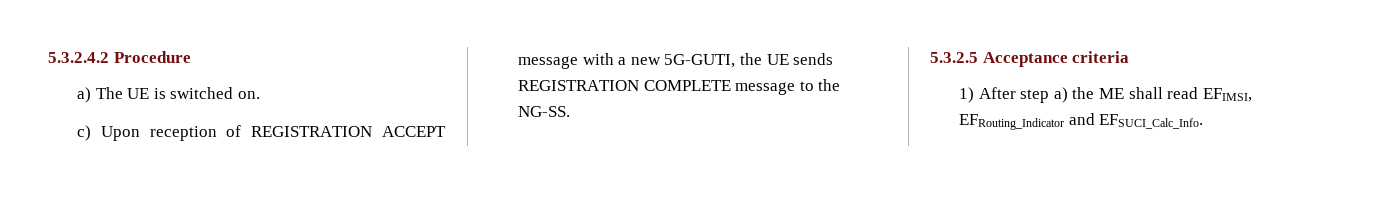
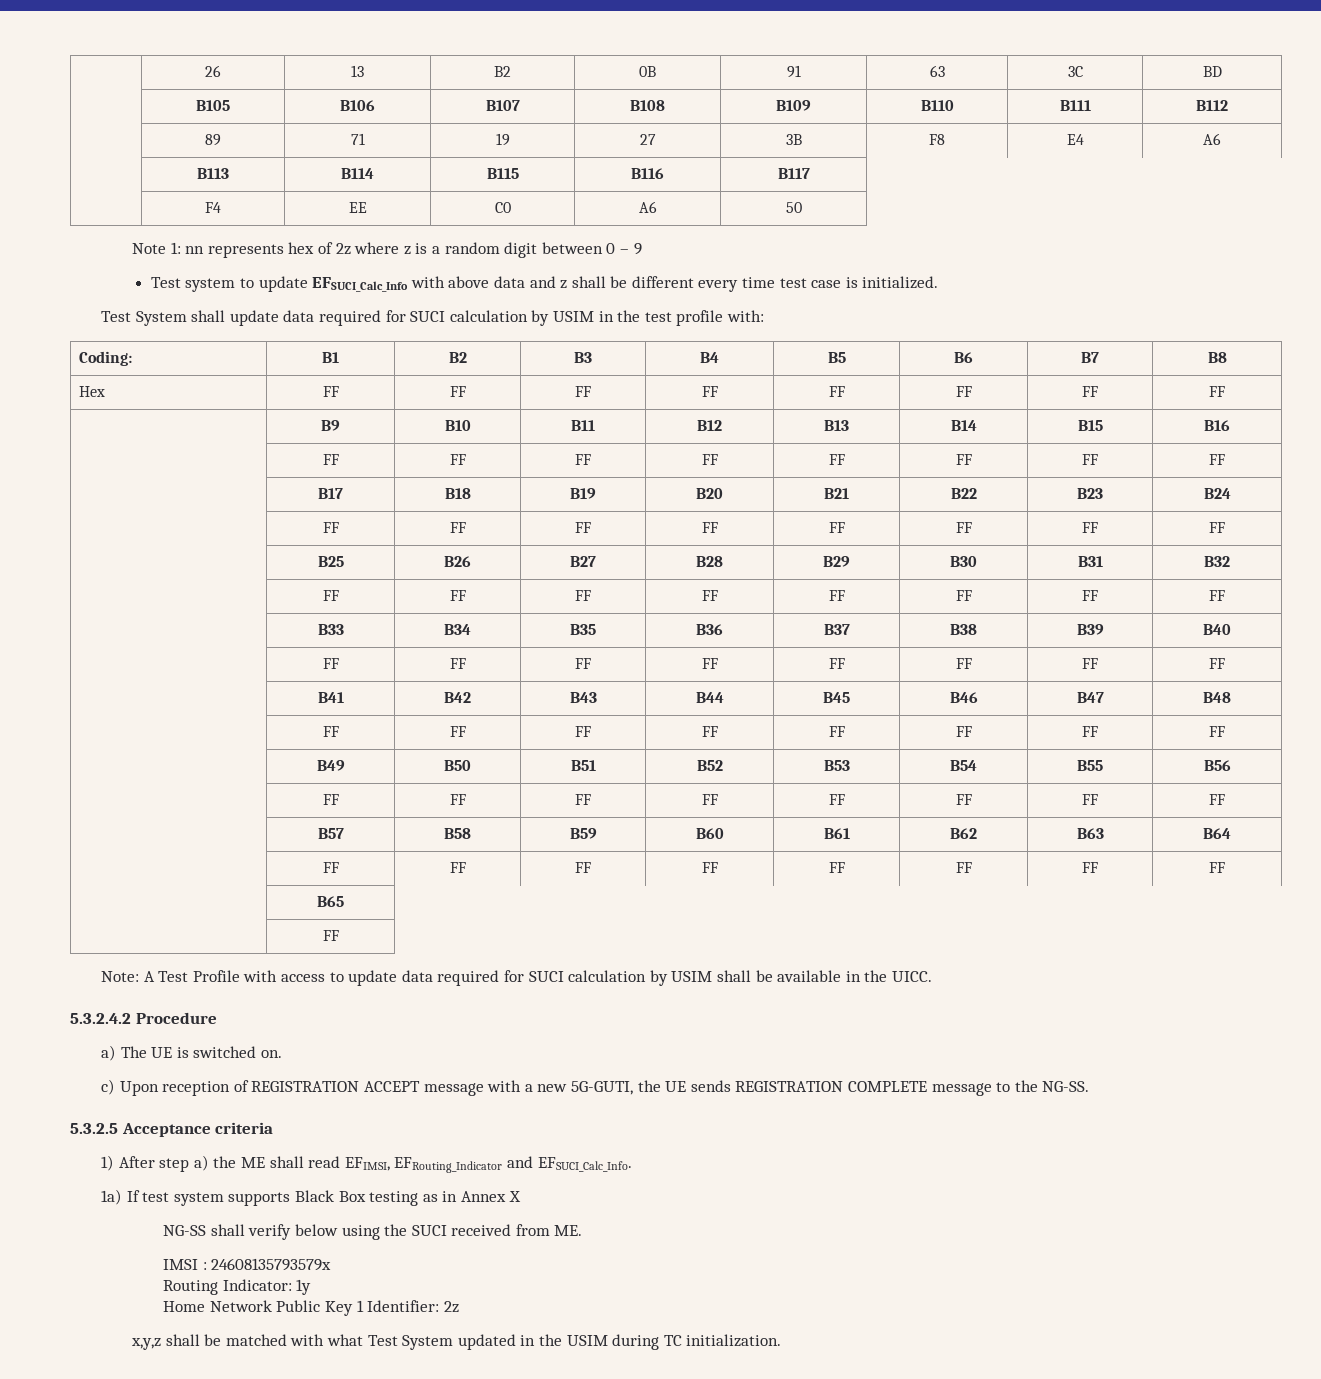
+ | 26 | 13 | B2 | 0B | 91 | 63 | 3C | BD
+ | B105 | B106 | B107 | B108 | B109 | B110 | B111 | B112
+ | 89 | 71 | 19 | 27 | 3B | F8 | E4 | A6
+ | B113 | B114 | B115 | B116 | B117
+ | F4 | EE | C0 | A6 | 50
+ Note 1: nn represents hex of 2z where z is a random digit between 0 – 9
+ Test system to update EFSUCI_Calc_Info with above data and z shall be different every time test case is initialized.
+ Test System shall update data required for SUCI calculation by USIM in the test profile with:
+ Coding: | B1 | B2 | B3 | B4 | B5 | B6 | B7 | B8
+ Hex | FF | FF | FF | FF | FF | FF | FF | FF
+ | B9 | B10 | B11 | B12 | B13 | B14 | B15 | B16
+ | FF | FF | FF | FF | FF | FF | FF | FF
+ | B17 | B18 | B19 | B20 | B21 | B22 | B23 | B24
+ | FF | FF | FF | FF | FF | FF | FF | FF
+ | B25 | B26 | B27 | B28 | B29 | B30 | B31 | B32
+ | FF | FF | FF | FF | FF | FF | FF | FF
+ | B33 | B34 | B35 | B36 | B37 | B38 | B39 | B40
+ | FF | FF | FF | FF | FF | FF | FF | FF
+ | B41 | B42 | B43 | B44 | B45 | B46 | B47 | B48
+ | FF | FF | FF | FF | FF | FF | FF | FF
+ | B49 | B50 | B51 | B52 | B53 | B54 | B55 | B56
+ | FF | FF | FF | FF | FF | FF | FF | FF
+ | B57 | B58 | B59 | B60 | B61 | B62 | B63 | B64
+ | FF | FF | FF | FF | FF | FF | FF | FF
+ | B65
+ | FF
+ Note: A Test Profile with access to update data required for SUCI calculation by USIM shall be available in the UICC.
+ 1a) If test system supports Black Box testing as in Annex X
+ NG-SS shall verify below using the SUCI received from ME.
+ IMSI : 24608135793579x
+ Routing Indicator: 1y
+ Home Network Public Key 1 Identifier: 2z
+ x,y,z shall be matched with what Test System updated in the USIM during TC initialization.

